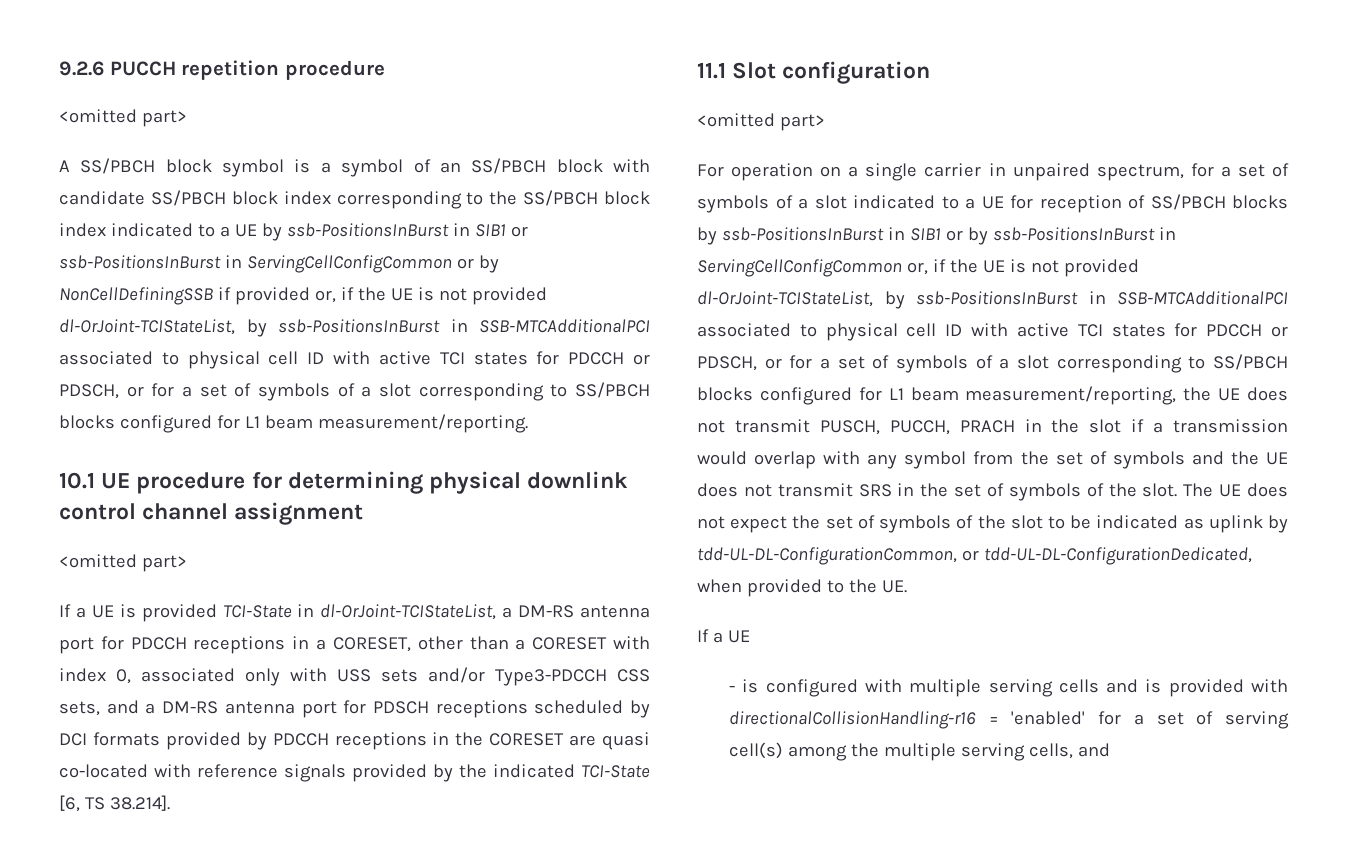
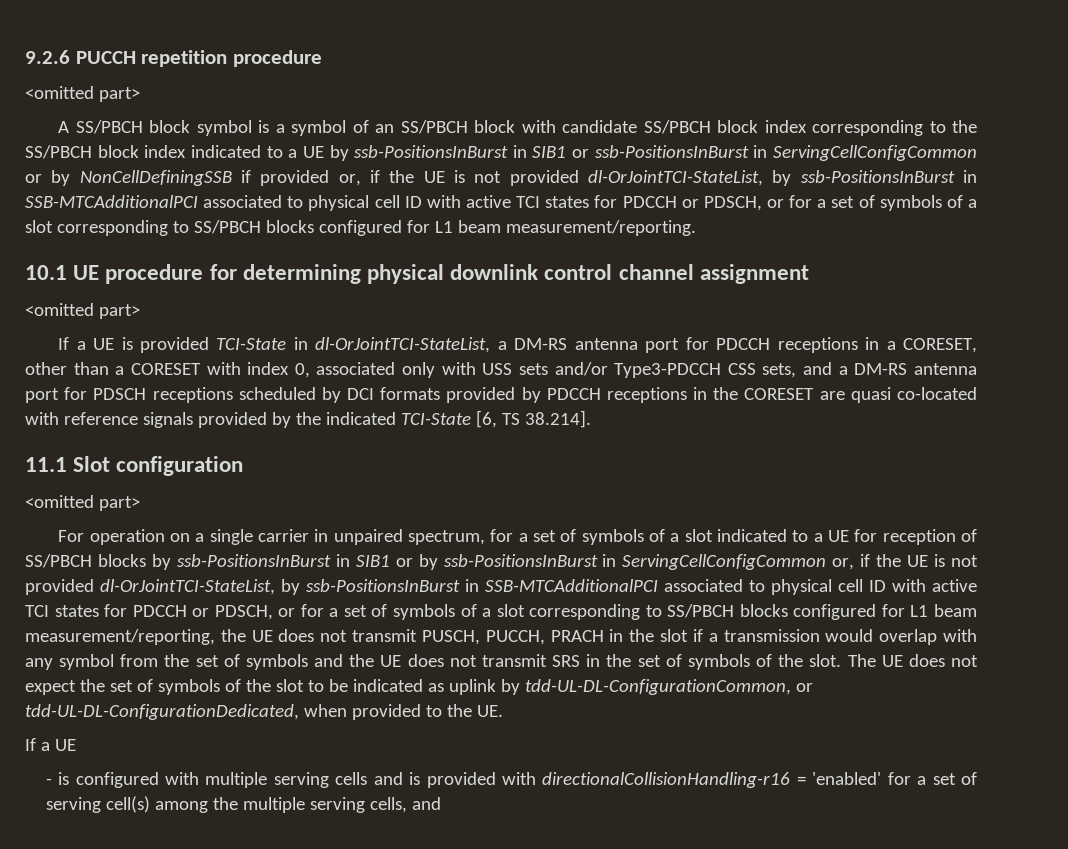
- A SS/PBCH block symbol is a symbol of an SS/PBCH block with candidate SS/PBCH block index corresponding to the SS/PBCH block index indicated to a UE by ssb-PositionsInBurst in SIB1 or ssb-PositionsInBurst in ServingCellConfigCommon or by NonCellDefiningSSB if provided or, if the UE is not provided dl-OrJoint-TCIStateList, by ssb-PositionsInBurst in SSB-MTCAdditionalPCI associated to physical cell ID with active TCI states for PDCCH or PDSCH, or for a set of symbols of a slot corresponding to SS/PBCH blocks configured for L1 beam measurement/reporting.
+ A SS/PBCH block symbol is a symbol of an SS/PBCH block with candidate SS/PBCH block index corresponding to the SS/PBCH block index indicated to a UE by ssb-PositionsInBurst in SIB1 or ssb-PositionsInBurst in ServingCellConfigCommon or by NonCellDefiningSSB if provided or, if the UE is not provided dl-OrJointTCI-StateList, by ssb-PositionsInBurst in SSB-MTCAdditionalPCI associated to physical cell ID with active TCI states for PDCCH or PDSCH, or for a set of symbols of a slot corresponding to SS/PBCH blocks configured for L1 beam measurement/reporting.
- If a UE is provided TCI-State in dl-OrJoint-TCIStateList, a DM-RS antenna port for PDCCH receptions in a CORESET, other than a CORESET with index 0, associated only with USS sets and/or Type3-PDCCH CSS sets, and a DM-RS antenna port for PDSCH receptions scheduled by DCI formats provided by PDCCH receptions in the CORESET are quasi co-located with reference signals provided by the indicated TCI-State [6, TS 38.214].
+ If a UE is provided TCI-State in dl-OrJointTCI-StateList, a DM-RS antenna port for PDCCH receptions in a CORESET, other than a CORESET with index 0, associated only with USS sets and/or Type3-PDCCH CSS sets, and a DM-RS antenna port for PDSCH receptions scheduled by DCI formats provided by PDCCH receptions in the CORESET are quasi co-located with reference signals provided by the indicated TCI-State [6, TS 38.214].
- For operation on a single carrier in unpaired spectrum, for a set of symbols of a slot indicated to a UE for reception of SS/PBCH blocks by ssb-PositionsInBurst in SIB1 or by ssb-PositionsInBurst in ServingCellConfigCommon or, if the UE is not provided dl-OrJoint-TCIStateList, by ssb-PositionsInBurst in SSB-MTCAdditionalPCI associated to physical cell ID with active TCI states for PDCCH or PDSCH, or for a set of symbols of a slot corresponding to SS/PBCH blocks configured for L1 beam measurement/reporting, the UE does not transmit PUSCH, PUCCH, PRACH in the slot if a transmission would overlap with any symbol from the set of symbols and the UE does not transmit SRS in the set of symbols of the slot.
+ For operation on a single carrier in unpaired spectrum, for a set of symbols of a slot indicated to a UE for reception of SS/PBCH blocks by ssb-PositionsInBurst in SIB1 or by ssb-PositionsInBurst in ServingCellConfigCommon or, if the UE is not provided dl-OrJointTCI-StateList, by ssb-PositionsInBurst in SSB-MTCAdditionalPCI associated to physical cell ID with active TCI states for PDCCH or PDSCH, or for a set of symbols of a slot corresponding to SS/PBCH blocks configured for L1 beam measurement/reporting, the UE does not transmit PUSCH, PUCCH, PRACH in the slot if a transmission would overlap with any symbol from the set of symbols and the UE does not transmit SRS in the set of symbols of the slot.

